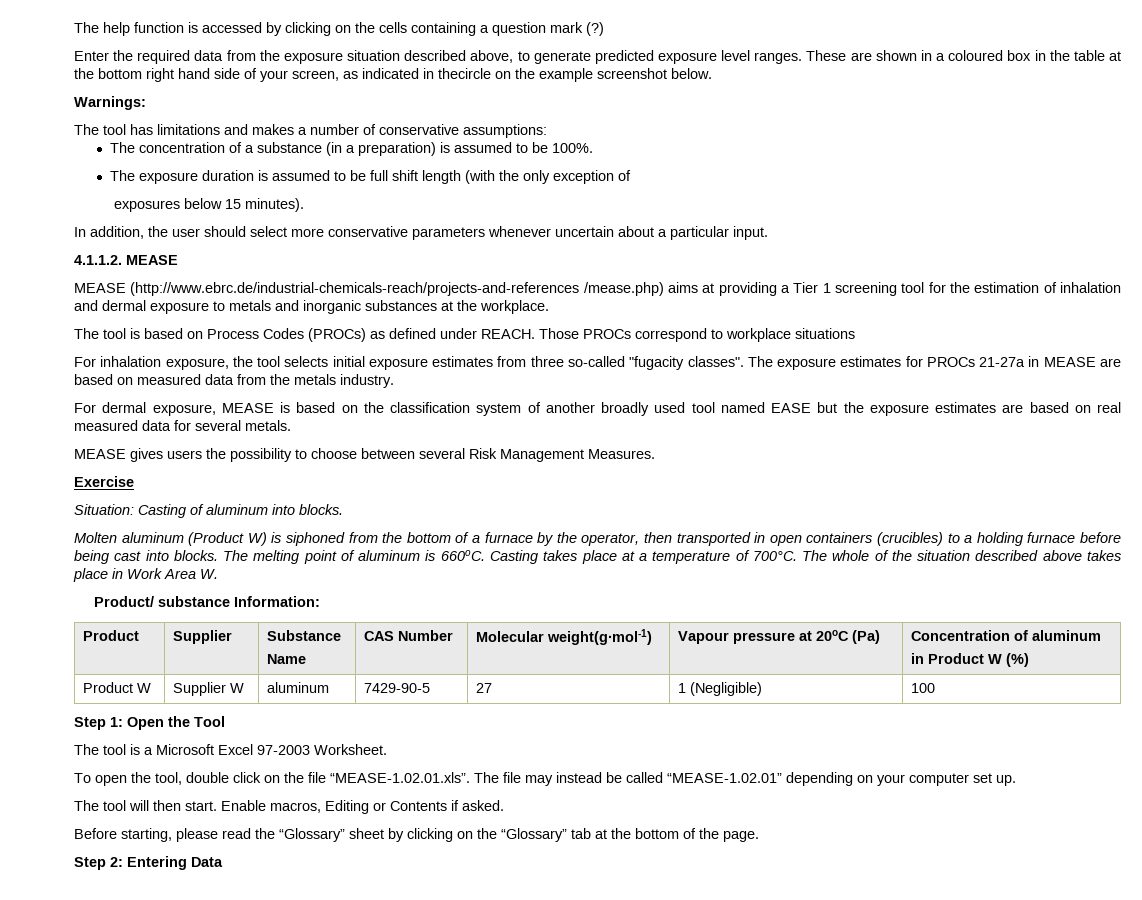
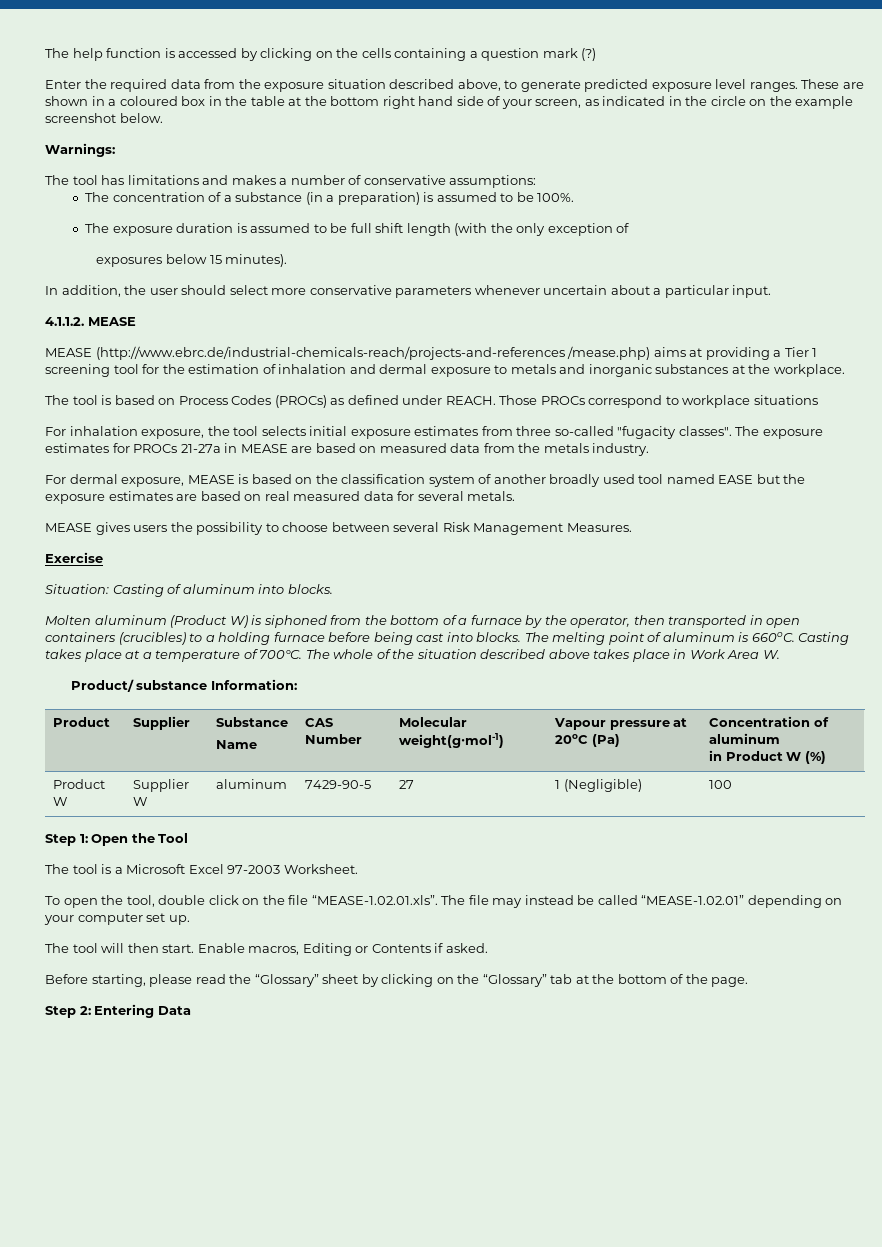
- These are shown in a coloured box in the table at the bottom right hand side of your screen, as indicated in thecircle on the example screenshot below.
+ These are shown in a coloured box in the table at the bottom right hand side of your screen, as indicated in the circle on the example screenshot below.

